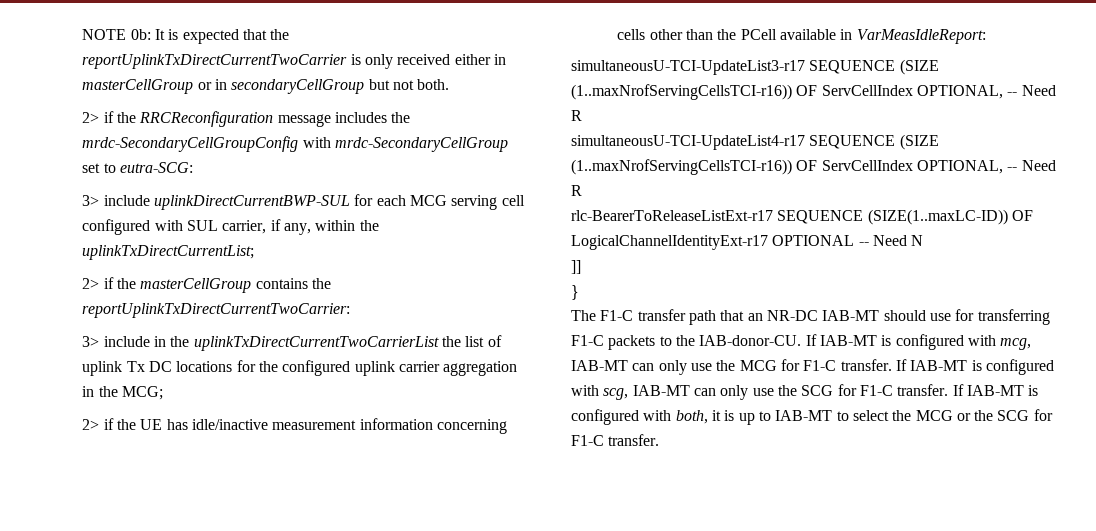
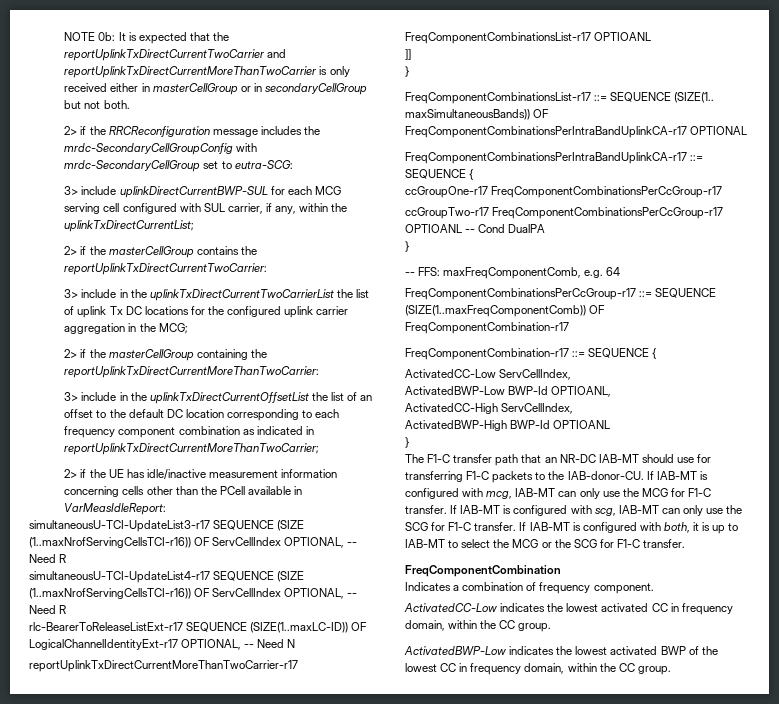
- NOTE 0b: It is expected that the reportUplinkTxDirectCurrentTwoCarrier is only received either in masterCellGroup or in secondaryCellGroup but not both.
+ NOTE 0b: It is expected that the reportUplinkTxDirectCurrentTwoCarrier and reportUplinkTxDirectCurrentMoreThanTwoCarrier is only received either in masterCellGroup or in secondaryCellGroup but not both.
+ 2> if the masterCellGroup containing the reportUplinkTxDirectCurrentMoreThanTwoCarrier:
+ 3> include in the uplinkTxDirectCurrentOffsetList the list of an offset to the default DC location corresponding to each frequency component combination as indicated in reportUplinkTxDirectCurrentMoreThanTwoCarrier;
- rlc-BearerToReleaseListExt-r17 SEQUENCE (SIZE(1..maxLC-ID)) OF LogicalChannelIdentityExt-r17 OPTIONAL -- Need N
+ rlc-BearerToReleaseListExt-r17 SEQUENCE (SIZE(1..maxLC-ID)) OF LogicalChannelIdentityExt-r17 OPTIONAL, -- Need N
+ reportUplinkTxDirectCurrentMoreThanTwoCarrier-r17 FreqComponentCombinationsList-r17 OPTIOANL
+ FreqComponentCombinationsList-r17 ::= SEQUENCE (SIZE(1.. maxSimultaneousBands)) OF FreqComponentCombinationsPerIntraBandUplinkCA-r17 OPTIONAL
+ FreqComponentCombinationsPerIntraBandUplinkCA-r17 ::= SEQUENCE {
+ ccGroupOne-r17 FreqComponentCombinationsPerCcGroup-r17
+ ccGroupTwo-r17 FreqComponentCombinationsPerCcGroup-r17 OPTIOANL -- Cond DualPA
+ }
+ -- FFS: maxFreqComponentComb, e.g. 64
+ FreqComponentCombinationsPerCcGroup-r17 ::= SEQUENCE (SIZE(1..maxFreqComponentComb)) OF FreqComponentCombination-r17
+ FreqComponentCombination-r17 ::= SEQUENCE {
+ ActivatedCC-Low ServCellIndex,
+ ActivatedBWP-Low BWP-Id OPTIOANL,
+ ActivatedCC-High ServCellIndex,
+ ActivatedBWP-High BWP-Id OPTIOANL
+ }
+ FreqComponentCombination
+ Indicates a combination of frequency component.
+ ActivatedCC-Low indicates the lowest activated CC in frequency domain, within the CC group.
+ ActivatedBWP-Low indicates the lowest activated BWP of the lowest CC in frequency domain, within the CC group.

